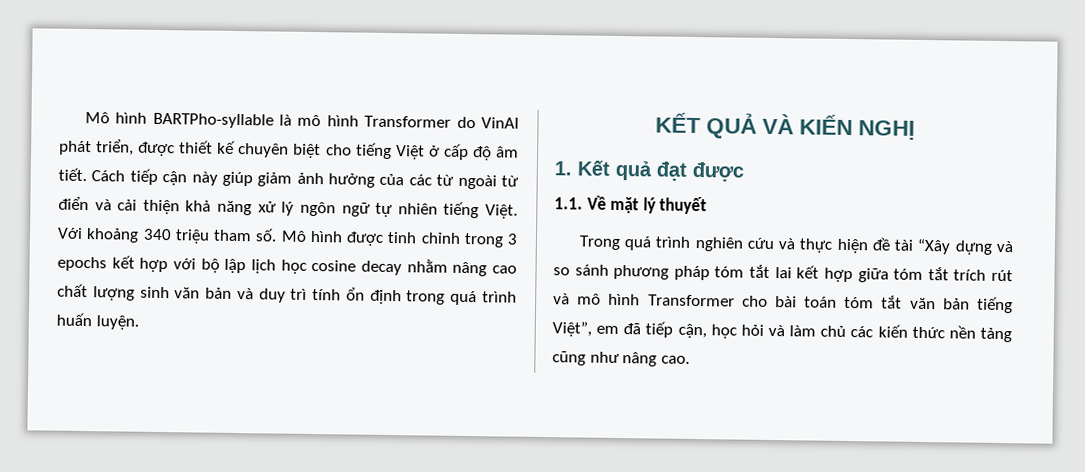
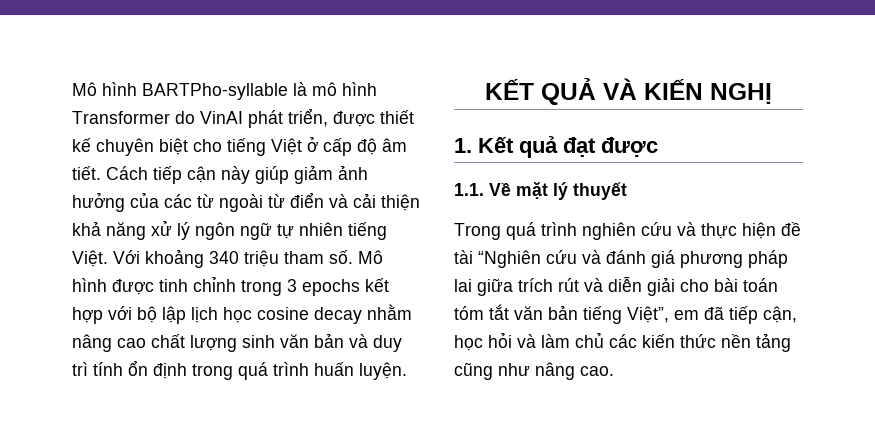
- Trong quá trình nghiên cứu và thực hiện đề tài “Xây dựng và so sánh phương pháp tóm tắt lai kết hợp giữa tóm tắt trích rút và mô hình Transformer cho bài toán tóm tắt văn bản tiếng Việt”, em đã tiếp cận, học hỏi và làm chủ các kiến thức nền tảng cũng như nâng cao.
+ Trong quá trình nghiên cứu và thực hiện đề tài “Nghiên cứu và đánh giá phương pháp lai giữa trích rút và diễn giải cho bài toán tóm tắt văn bản tiếng Việt”, em đã tiếp cận, học hỏi và làm chủ các kiến thức nền tảng cũng như nâng cao.

